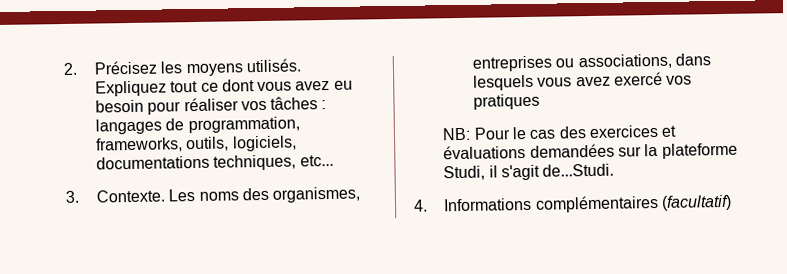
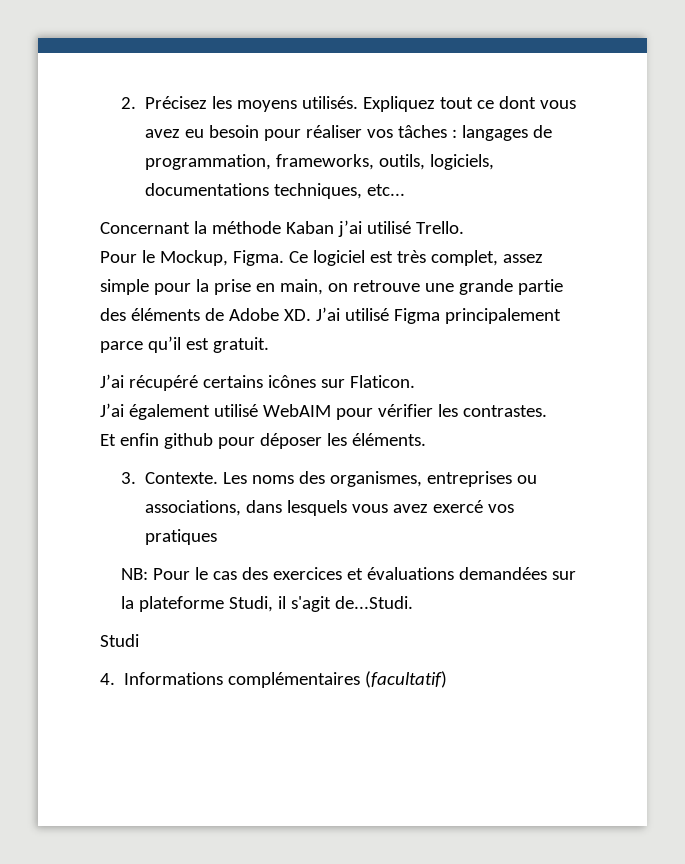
+ Concernant la méthode Kaban j’ai utilisé Trello.
+ Pour le Mockup, Figma. Ce logiciel est très complet, assez simple pour la prise en main, on retrouve une grande partie des éléments de Adobe XD. J’ai utilisé Figma principalement parce qu’il est gratuit.
+ J’ai récupéré certains icônes sur Flaticon.
+ J’ai également utilisé WebAIM pour vérifier les contrastes.
+ Et enfin github pour déposer les éléments.
+ Studi

